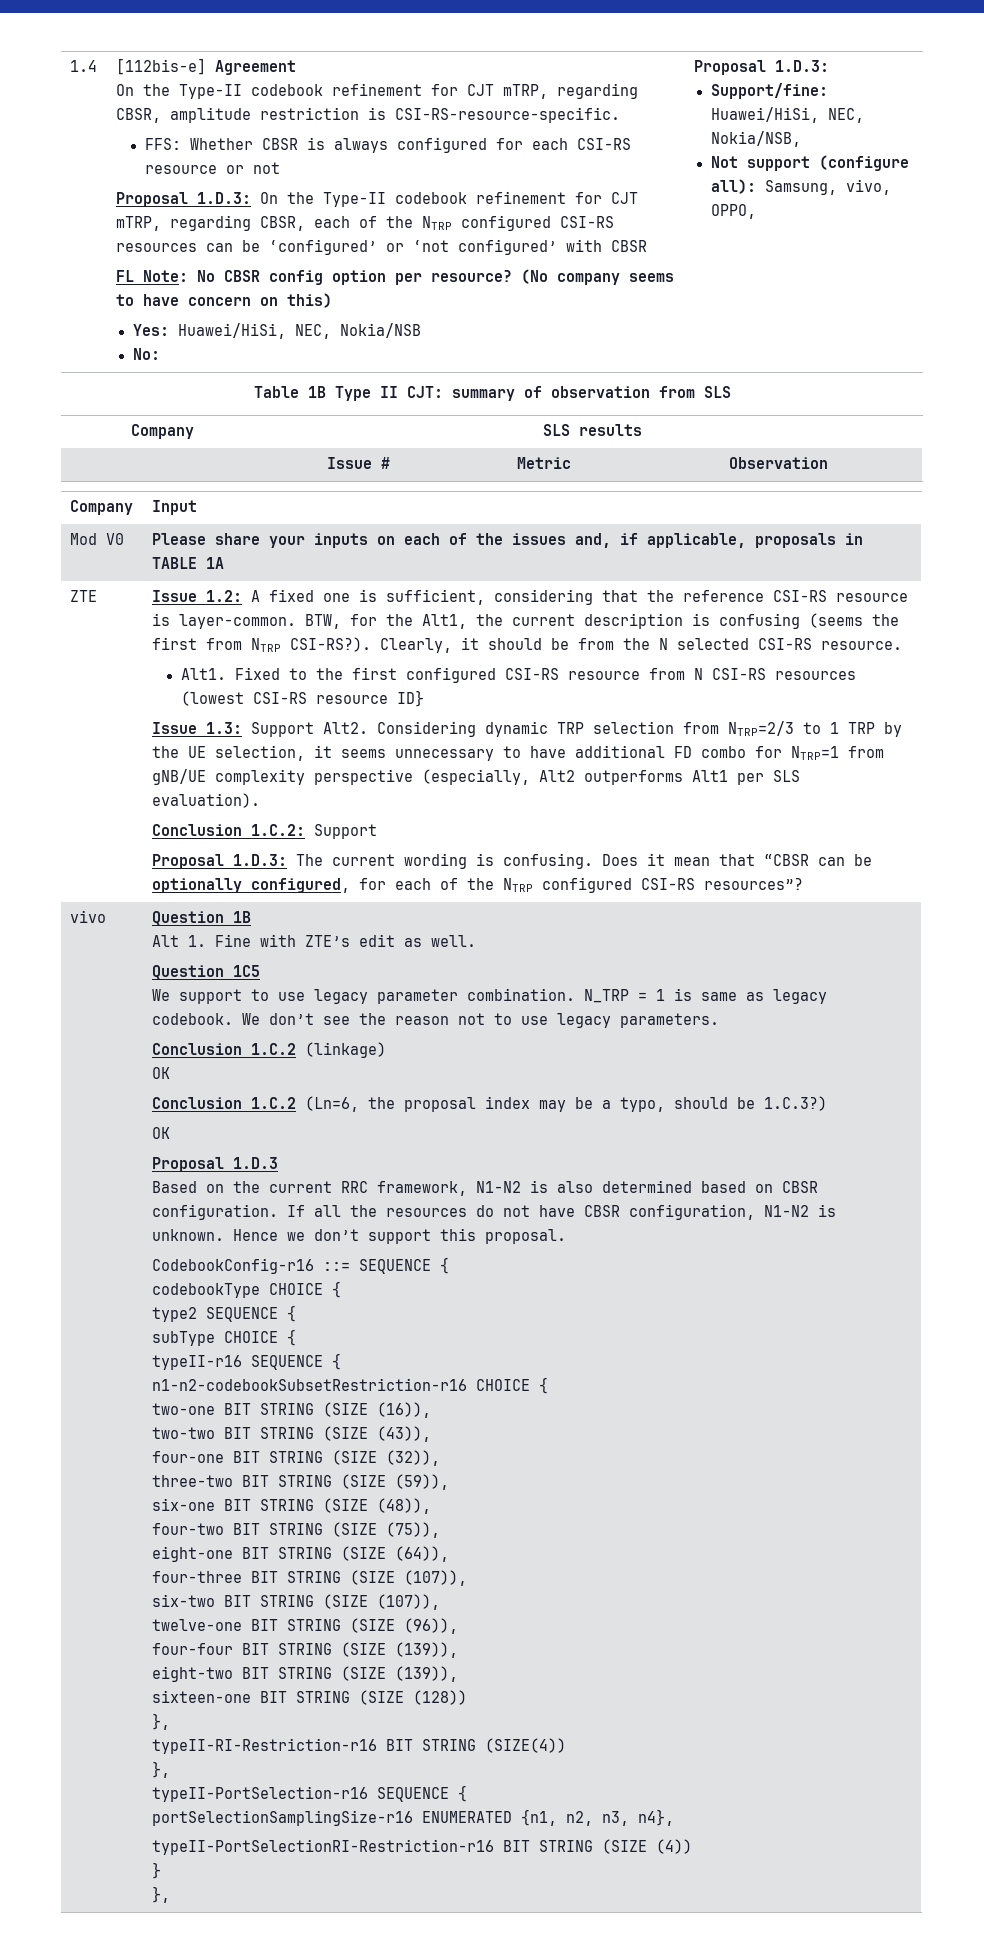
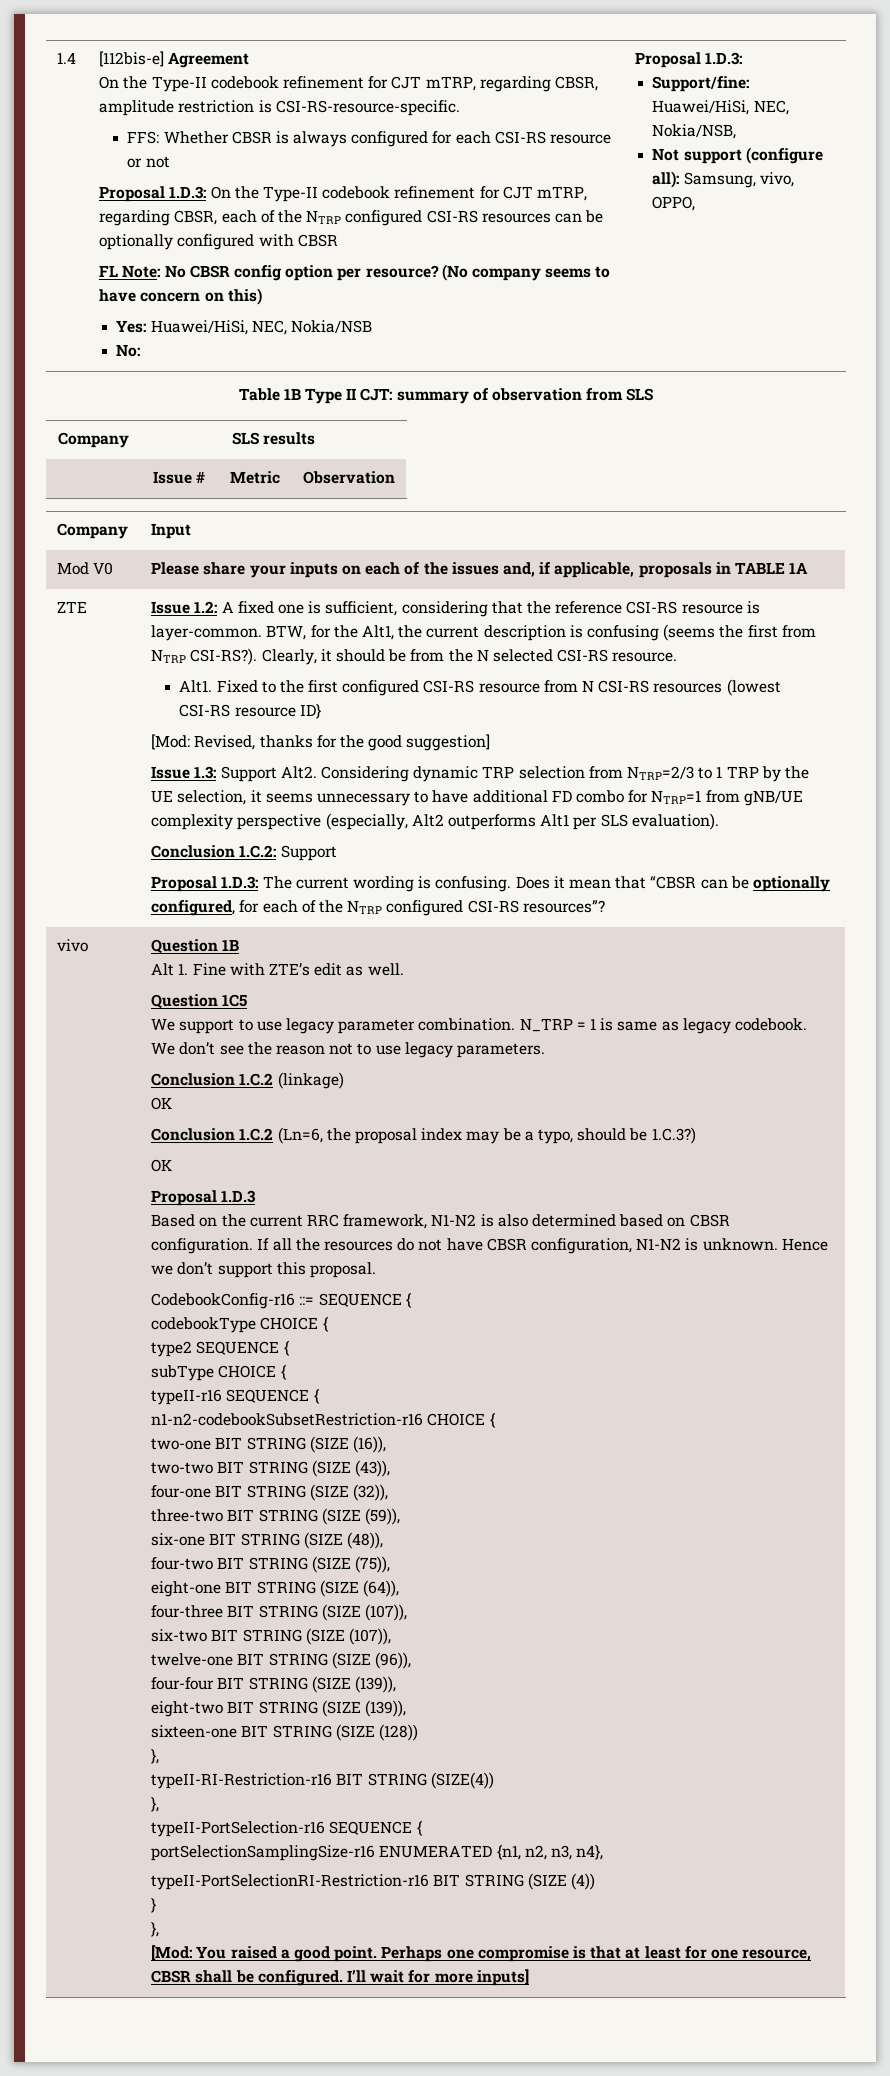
- Proposal 1.D.3: On the Type-II codebook refinement for CJT mTRP, regarding CBSR, each of the NTRP configured CSI-RS resources can be ‘configured’ or ‘not configured’ with CBSR
+ Proposal 1.D.3: On the Type-II codebook refinement for CJT mTRP, regarding CBSR, each of the NTRP configured CSI-RS resources can be optionally configured with CBSR
+ [Mod: Revised, thanks for the good suggestion]
+ [Mod: You raised a good point. Perhaps one compromise is that at least for one resource, CBSR shall be configured. I’ll wait for more inputs]

